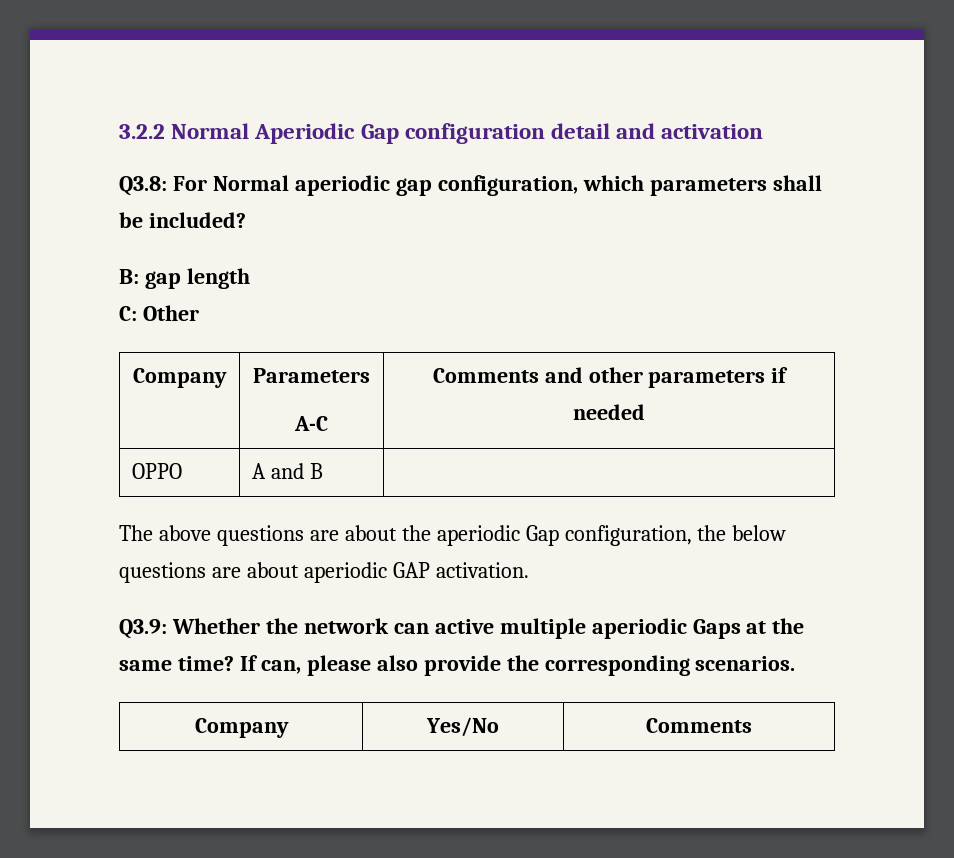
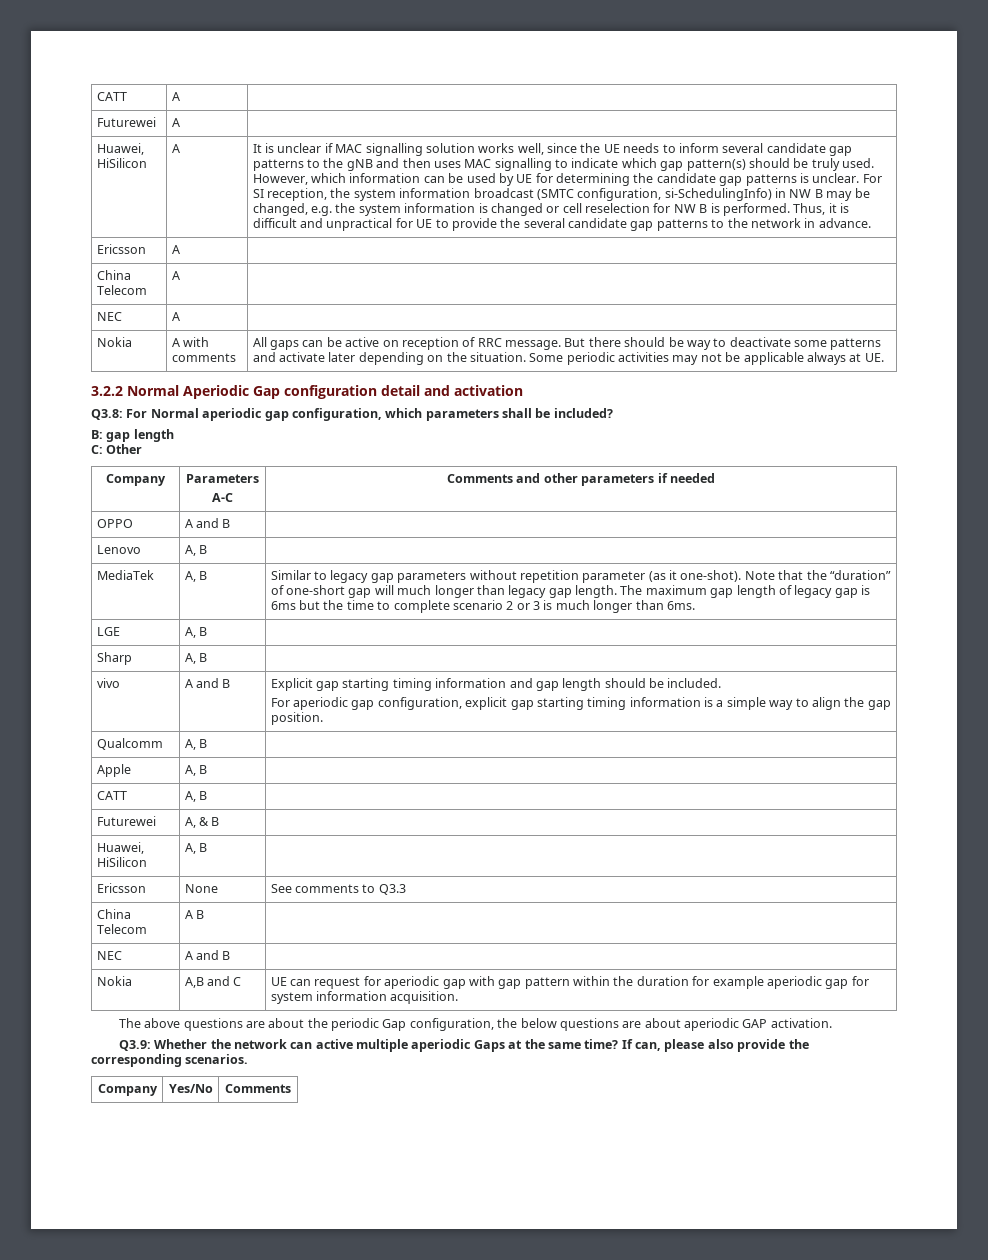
+ CATT | A |
+ Futurewei | A |
+ Huawei, HiSilicon | A | It is unclear if MAC signalling solution works well, since the UE needs to inform several candidate gap patterns to the gNB and then uses MAC signalling to indicate which gap pattern(s) should be truly used. However, which information can be used by UE for determining the candidate gap patterns is unclear. For SI reception, the system information broadcast (SMTC configuration, si-SchedulingInfo) in NW B may be changed, e.g. the system information is changed or cell reselection for NW B is performed. Thus, it is difficult and unpractical for UE to provide the several candidate gap patterns to the network in advance.
+ Ericsson | A |
+ China Telecom | A |
+ NEC | A |
+ Nokia | A with comments | All gaps can be active on reception of RRC message. But there should be way to deactivate some patterns and activate later depending on the situation. Some periodic activities may not be applicable always at UE.
+ Lenovo | A, B |
+ MediaTek | A, B | Similar to legacy gap parameters without repetition parameter (as it one-shot). Note that the “duration” of one-short gap will much longer than legacy gap length. The maximum gap length of legacy gap is 6ms but the time to complete scenario 2 or 3 is much longer than 6ms.
+ LGE | A, B |
+ Sharp | A, B |
+ vivo | A and B | Explicit gap starting timing information and gap length should be included.
+ For aperiodic gap configuration, explicit gap starting timing information is a simple way to align the gap position.
+ Qualcomm | A, B |
+ Apple | A, B |
+ CATT | A, B |
+ Futurewei | A, & B |
+ Huawei, HiSilicon | A, B |
+ Ericsson | None | See comments to Q3.3
+ China Telecom | A B |
+ NEC | A and B |
+ Nokia | A,B and C | UE can request for aperiodic gap with gap pattern within the duration for example aperiodic gap for system information acquisition.
- The above questions are about the aperiodic Gap configuration, the below questions are about aperiodic GAP activation.
+ The above questions are about the periodic Gap configuration, the below questions are about aperiodic GAP activation.

